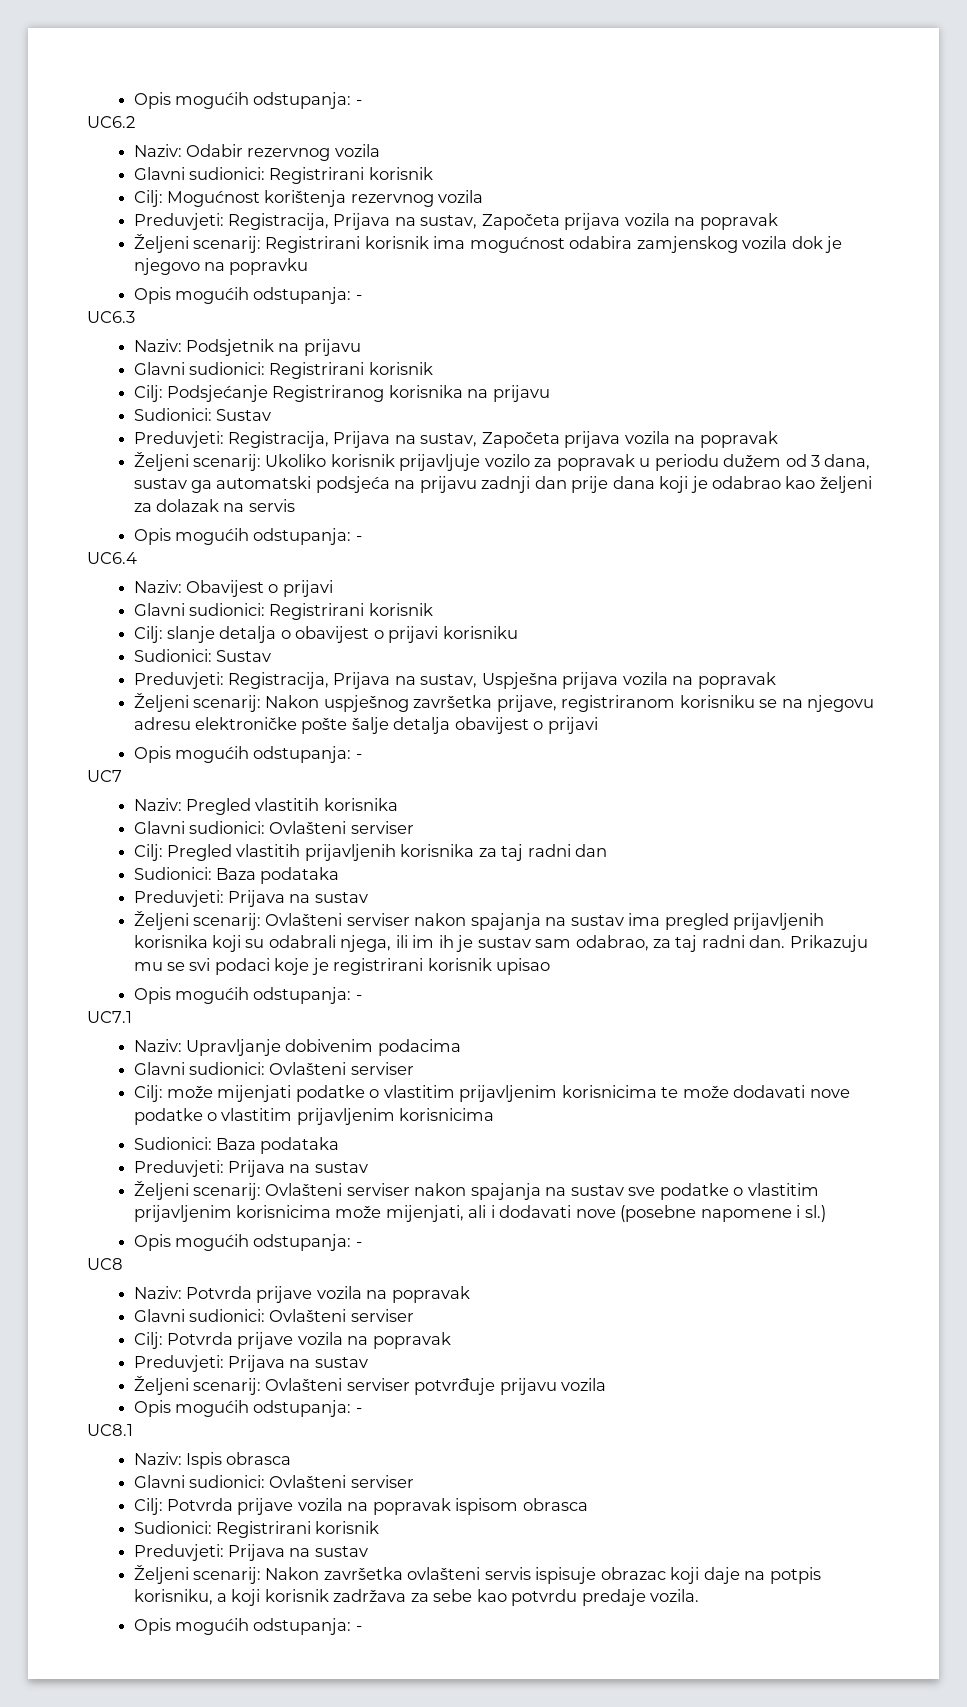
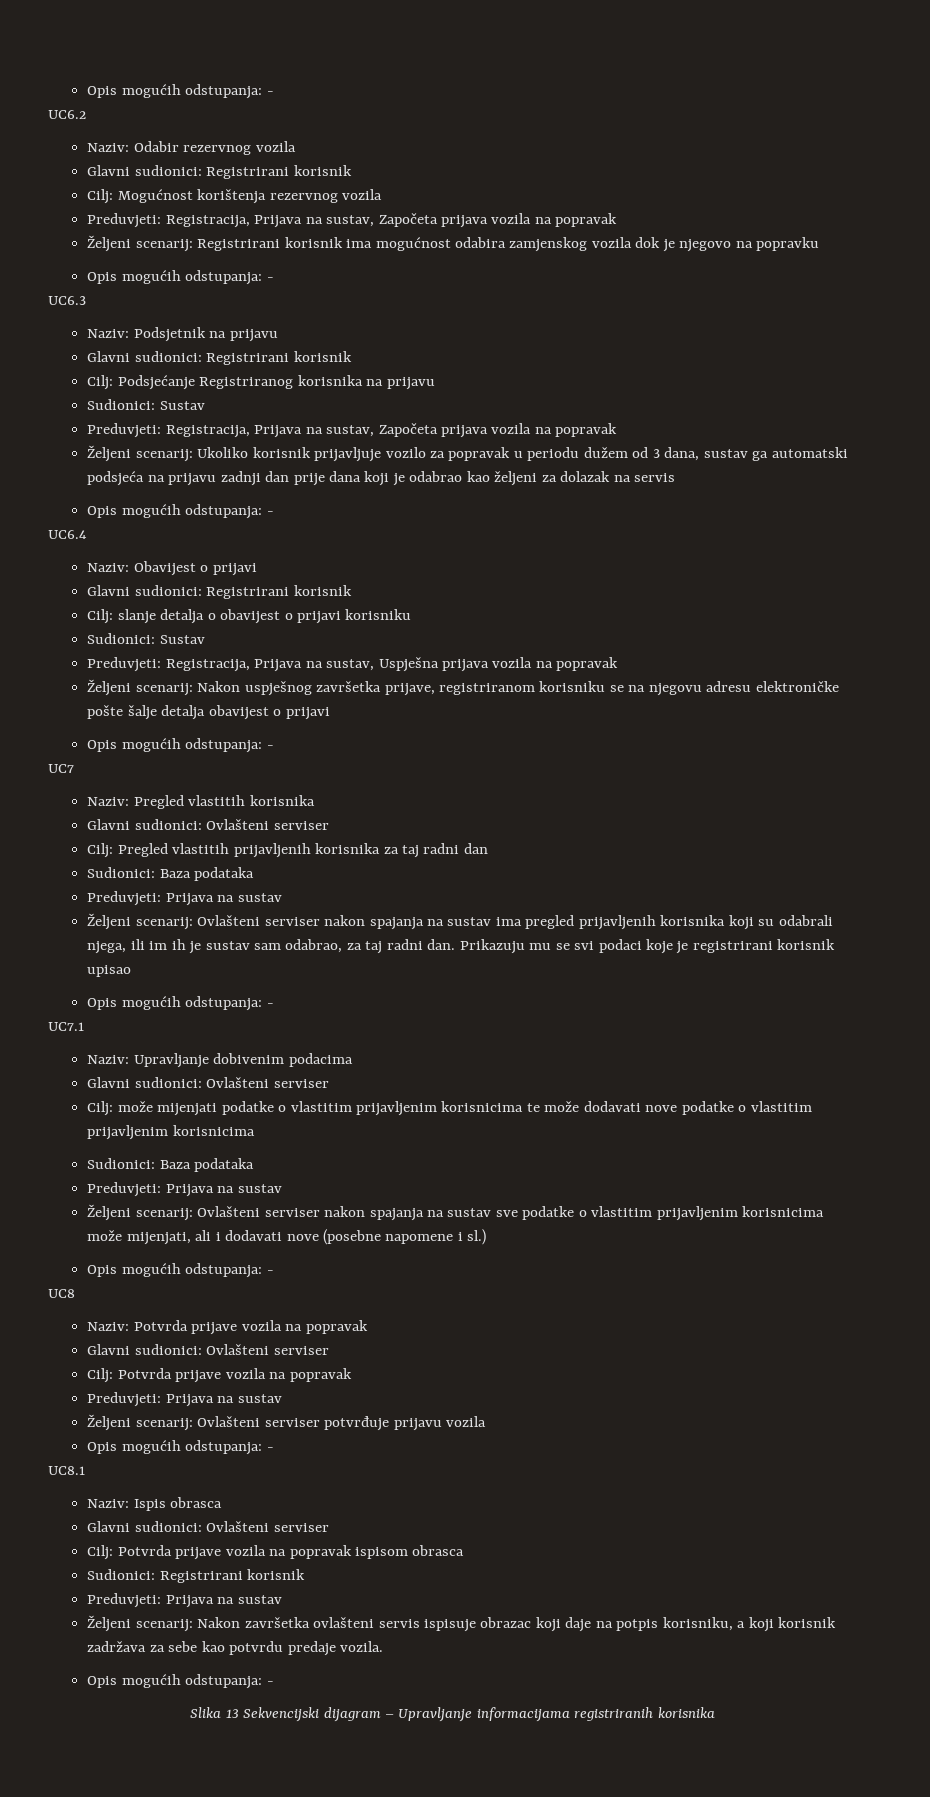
+ Slika 13 Sekvencijski dijagram – Upravljanje informacijama registriranih korisnika

